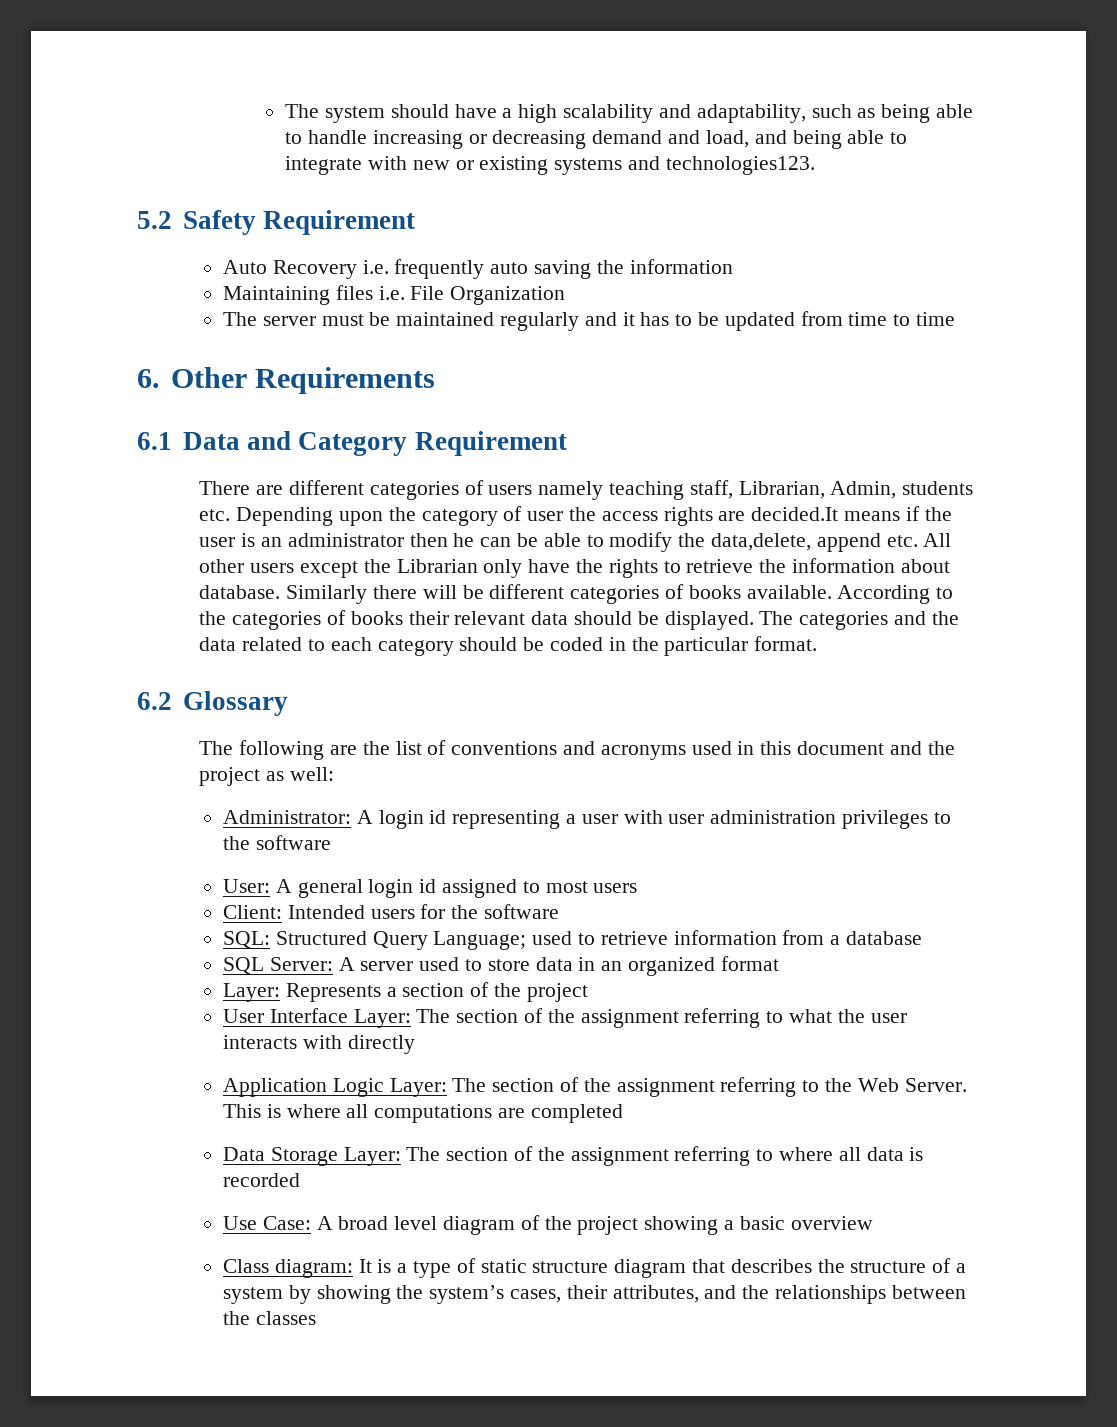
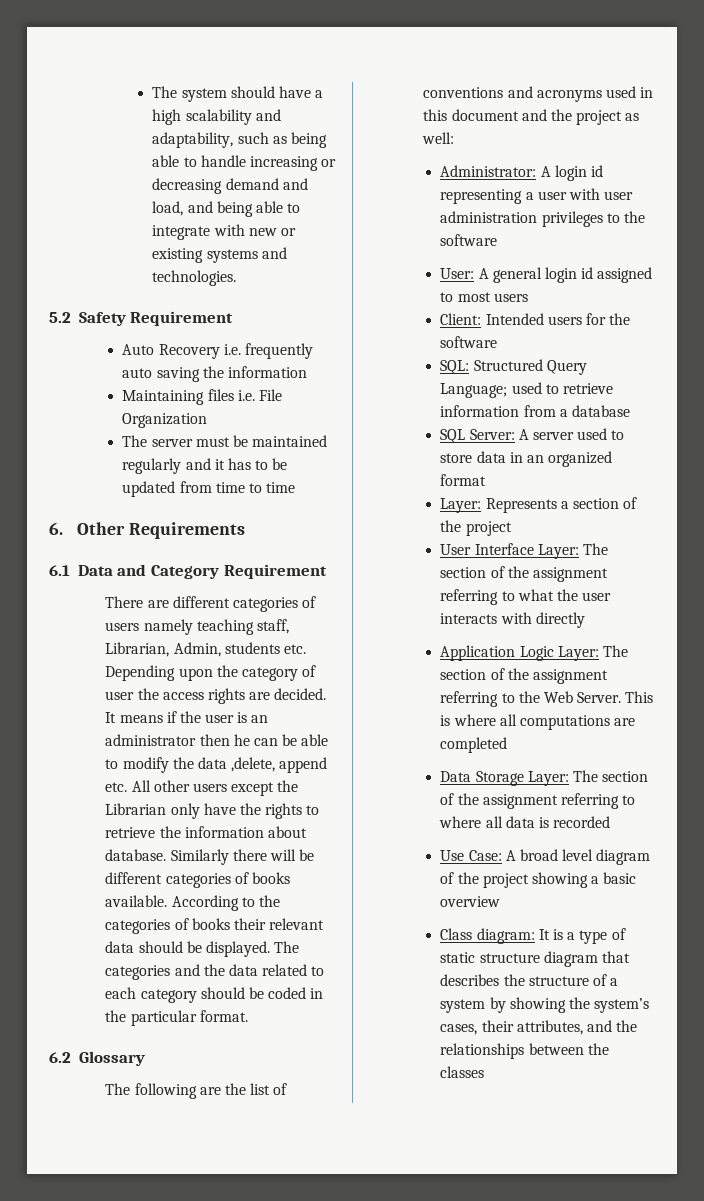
- The system should have a high scalability and adaptability, such as being able to handle increasing or decreasing demand and load, and being able to integrate with new or existing systems and technologies123.
+ The system should have a high scalability and adaptability, such as being able to handle increasing or decreasing demand and load, and being able to integrate with new or existing systems and technologies.
- There are different categories of users namely teaching staff, Librarian, Admin, students etc. Depending upon the category of user the access rights are decided.It means if the user is an administrator then he can be able to modify the data,delete, append etc. All other users except the Librarian only have the rights to retrieve the information about database.
+ There are different categories of users namely teaching staff, Librarian, Admin, students etc. Depending upon the category of user the access rights are decided. It means if the user is an administrator then he can be able to modify the data ,delete, append etc. All other users except the Librarian only have the rights to retrieve the information about database.

